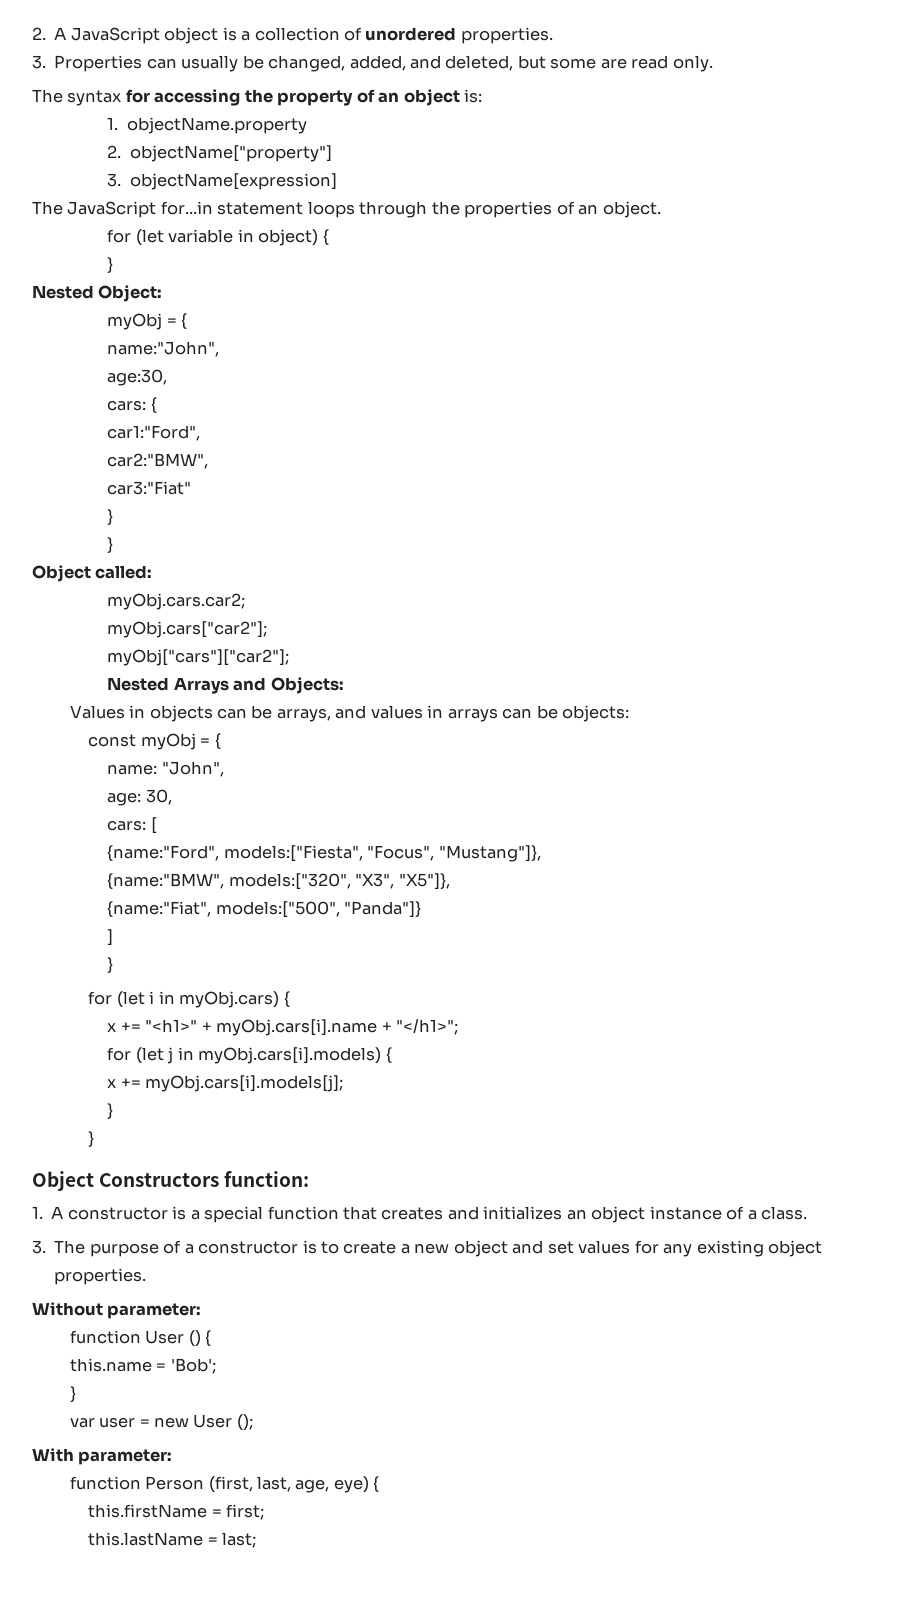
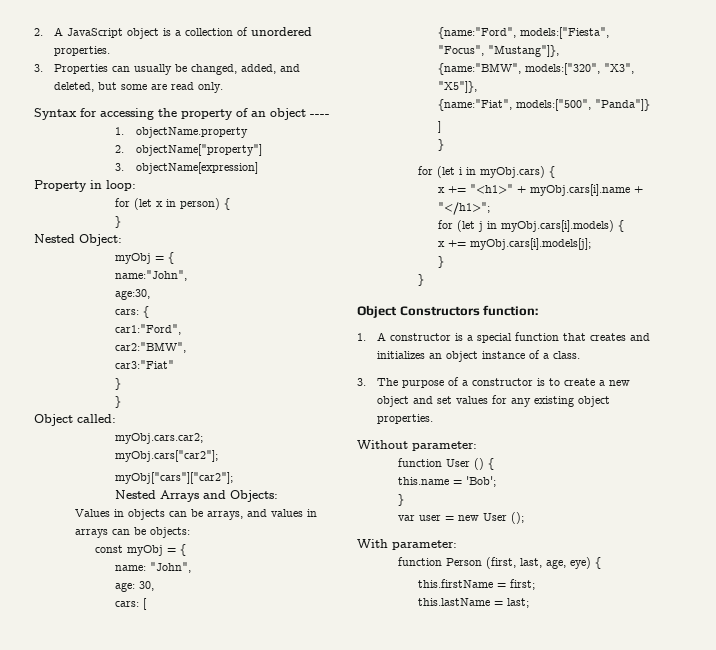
- The syntax for accessing the property of an object is:
+ Syntax for accessing the property of an object ----
- The JavaScript for...in statement loops through the properties of an object.
- for (let variable in object) {
+ Property in loop:
+ for (let x in person) {

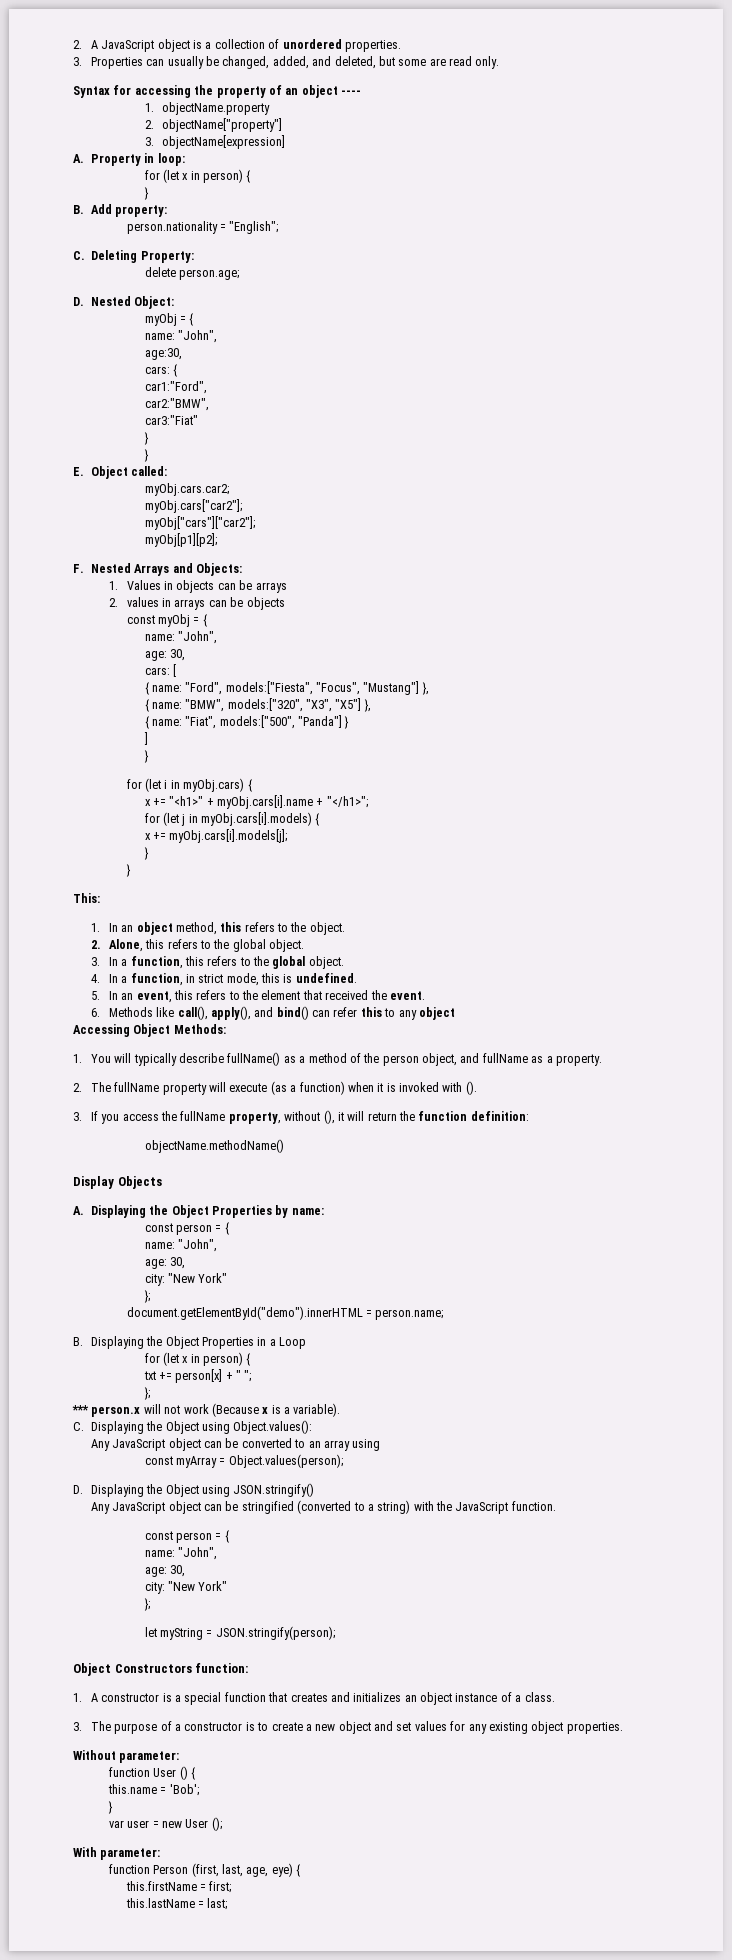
- Property in loop:
+ A. Property in loop:
- Nested Object:
+ B. Add property:
+ person.nationality = "English";
+ C. Deleting Property:
+ delete person.age;
+ D. Nested Object:
  myObj = {
- name:"John",
+ name: "John",
- Object called:
+ E. Object called:
- Nested Arrays and Objects:
+ myObj[p1][p2];
+ F. Nested Arrays and Objects:
- Values in objects can be arrays, and values in arrays can be objects:
+ 1. Values in objects can be arrays
+ 2. values in arrays can be objects
- {name:"Ford", models:["Fiesta", "Focus", "Mustang"]},
- {name:"BMW", models:["320", "X3", "X5"]},
- {name:"Fiat", models:["500", "Panda"]}
+ { name: "Ford", models:["Fiesta", "Focus", "Mustang"] },
+ { name: "BMW", models:["320", "X3", "X5"] },
+ { name: "Fiat", models:["500", "Panda"] }
+ This:
+ 1. In an object method, this refers to the object.
+ 2. Alone, this refers to the global object.
+ 3. In a function, this refers to the global object.
+ 4. In a function, in strict mode, this is undefined.
+ 5. In an event, this refers to the element that received the event.
+ 6. Methods like call(), apply(), and bind() can refer this to any object
+ Accessing Object Methods:
+ 1. You will typically describe fullName() as a method of the person object, and fullName as a property.
+ 2. The fullName property will execute (as a function) when it is invoked with ().
+ 3. If you access the fullName property, without (), it will return the function definition:
+ objectName.methodName()
+ Display Objects
+ A. Displaying the Object Properties by name:
+ const person = {
+ name: "John",
+ age: 30,
+ city: "New York"
+ };
+ document.getElementById("demo").innerHTML = person.name;
+ B. Displaying the Object Properties in a Loop
+ for (let x in person) {
+ txt += person[x] + " ";
+ };
+ *** person.x will not work (Because x is a variable).
+ C. Displaying the Object using Object.values():
+ Any JavaScript object can be converted to an array using
+ const myArray = Object.values(person);
+ D. Displaying the Object using JSON.stringify()
+ Any JavaScript object can be stringified (converted to a string) with the JavaScript function.
+ const person = {
+ name: "John",
+ age: 30,
+ city: "New York"
+ };
+ let myString = JSON.stringify(person);

